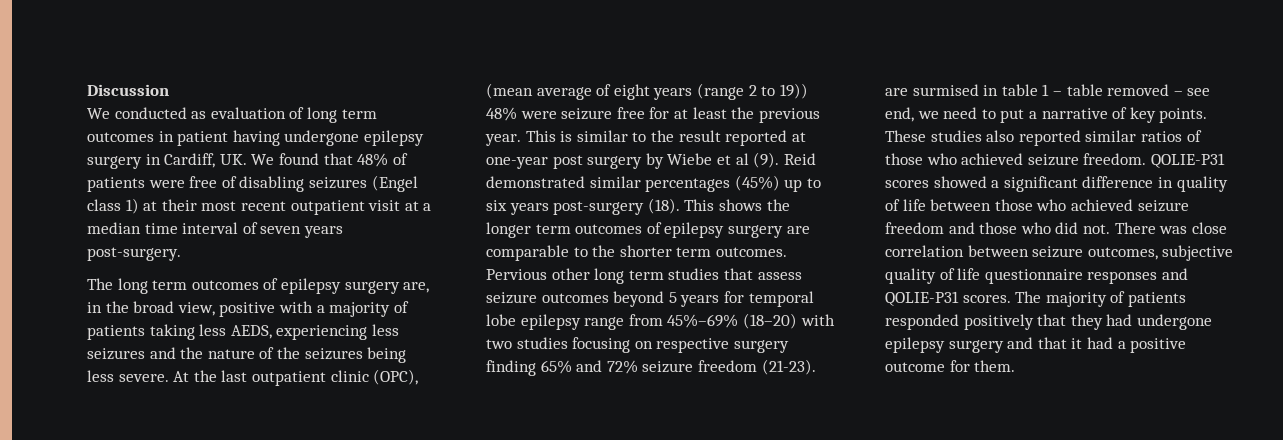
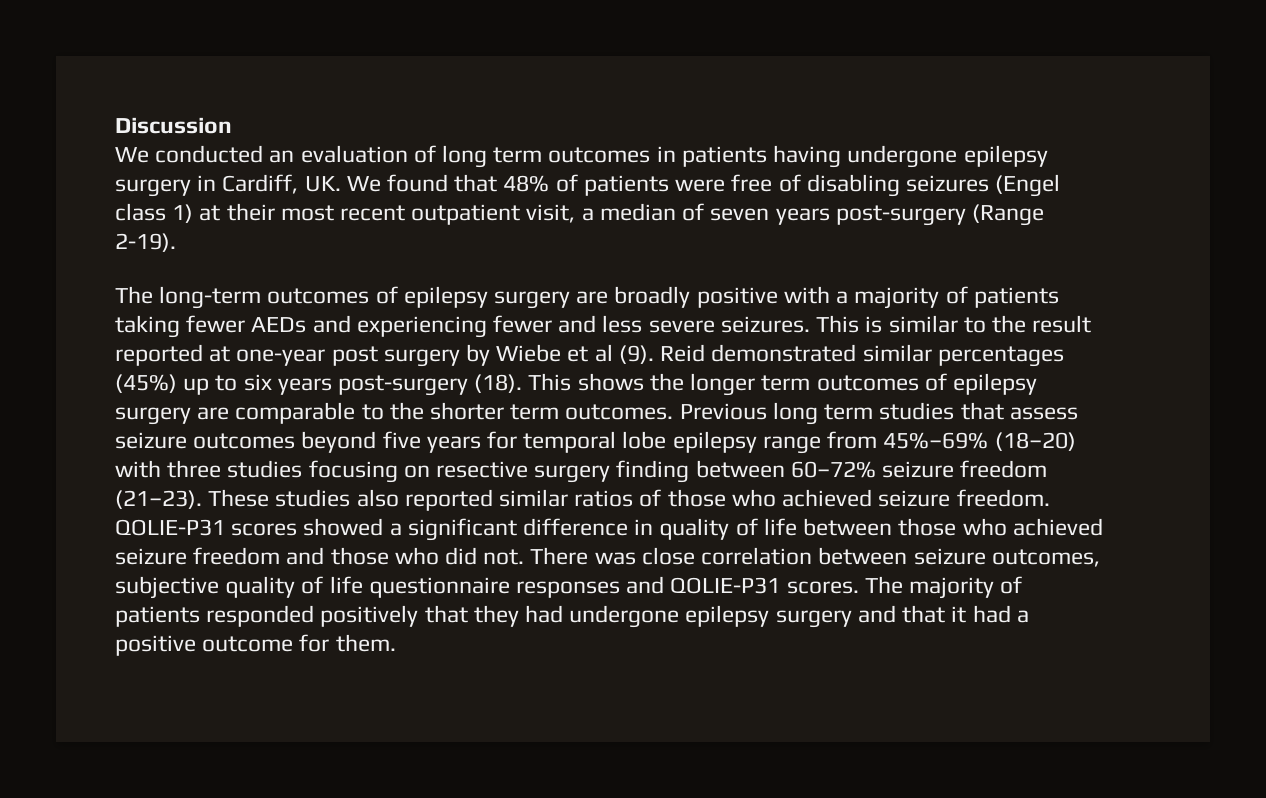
- We conducted as evaluation of long term outcomes in patient having undergone epilepsy surgery in Cardiff, UK. We found that 48% of patients were free of disabling seizures (Engel class 1) at their most recent outpatient visit at a median time interval of seven years post-surgery.
- The long term outcomes of epilepsy surgery are, in the broad view, positive with a majority of patients taking less AEDS, experiencing less seizures and the nature of the seizures being less severe. At the last outpatient clinic (OPC), (mean average of eight years (range 2 to 19)) 48% were seizure free for at least the previous year.
+ We conducted an evaluation of long term outcomes in patients having undergone epilepsy surgery in Cardiff, UK. We found that 48% of patients were free of disabling seizures (Engel class 1) at their most recent outpatient visit, a median of seven years post-surgery (Range 2-19).
+ The long-term outcomes of epilepsy surgery are broadly positive with a majority of patients taking fewer AEDs and experiencing fewer and less severe seizures.
- Pervious other long term studies that assess seizure outcomes beyond 5 years for temporal lobe epilepsy range from 45%–69% (18–20) with two studies focusing on respective surgery finding 65% and 72% seizure freedom (21-23). are surmised in table 1 – table removed – see end, we need to put a narrative of key points.
+ Previous long term studies that assess seizure outcomes beyond five years for temporal lobe epilepsy range from 45%–69% (18–20) with three studies focusing on resective surgery finding between 60–72% seizure freedom (21–23).

